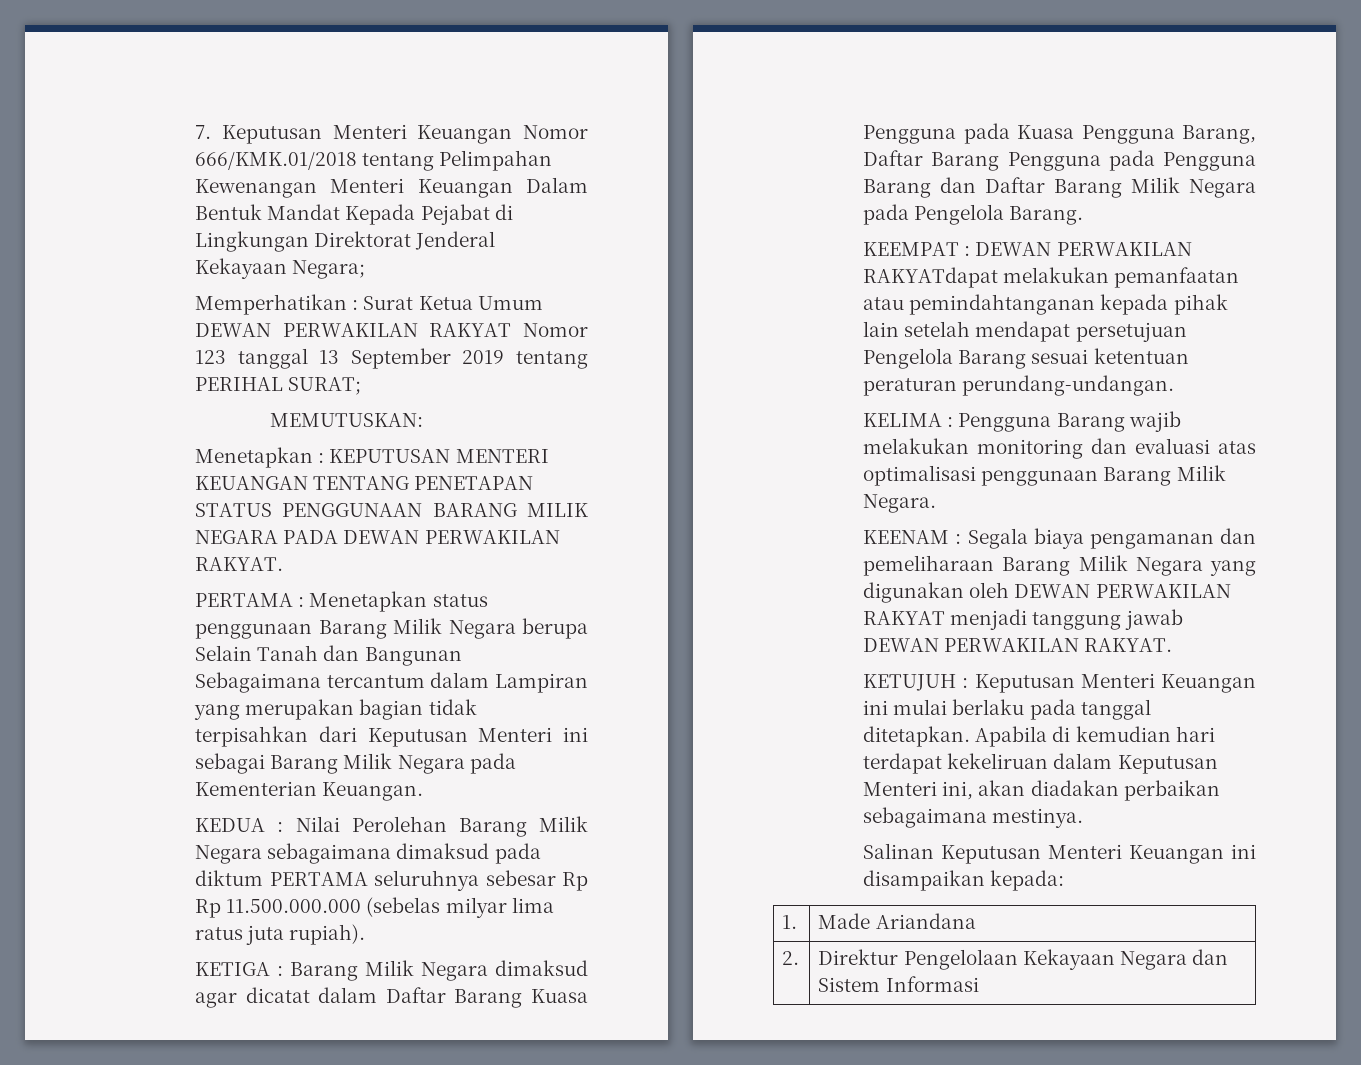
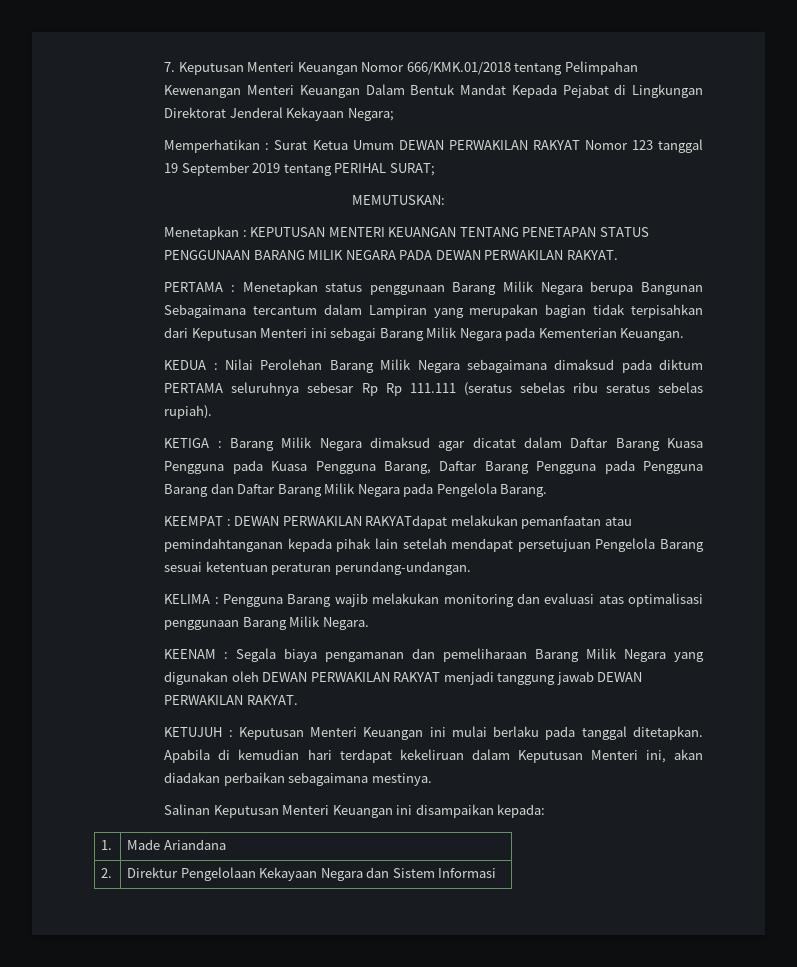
- Memperhatikan : Surat Ketua Umum DEWAN PERWAKILAN RAKYAT Nomor 123 tanggal 13 September 2019 tentang PERIHAL SURAT;
+ Memperhatikan : Surat Ketua Umum DEWAN PERWAKILAN RAKYAT Nomor 123 tanggal 19 September 2019 tentang PERIHAL SURAT;
- PERTAMA : Menetapkan status penggunaan Barang Milik Negara berupa Selain Tanah dan Bangunan Sebagaimana tercantum dalam Lampiran yang merupakan bagian tidak terpisahkan dari Keputusan Menteri ini sebagai Barang Milik Negara pada Kementerian Keuangan.
+ PERTAMA : Menetapkan status penggunaan Barang Milik Negara berupa Bangunan Sebagaimana tercantum dalam Lampiran yang merupakan bagian tidak terpisahkan dari Keputusan Menteri ini sebagai Barang Milik Negara pada Kementerian Keuangan.
- KEDUA : Nilai Perolehan Barang Milik Negara sebagaimana dimaksud pada diktum PERTAMA seluruhnya sebesar Rp Rp 11.500.000.000 (sebelas milyar lima ratus juta rupiah).
+ KEDUA : Nilai Perolehan Barang Milik Negara sebagaimana dimaksud pada diktum PERTAMA seluruhnya sebesar Rp Rp 111.111 (seratus sebelas ribu seratus sebelas rupiah).

